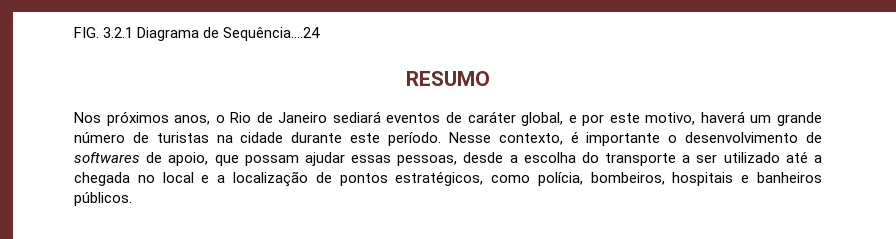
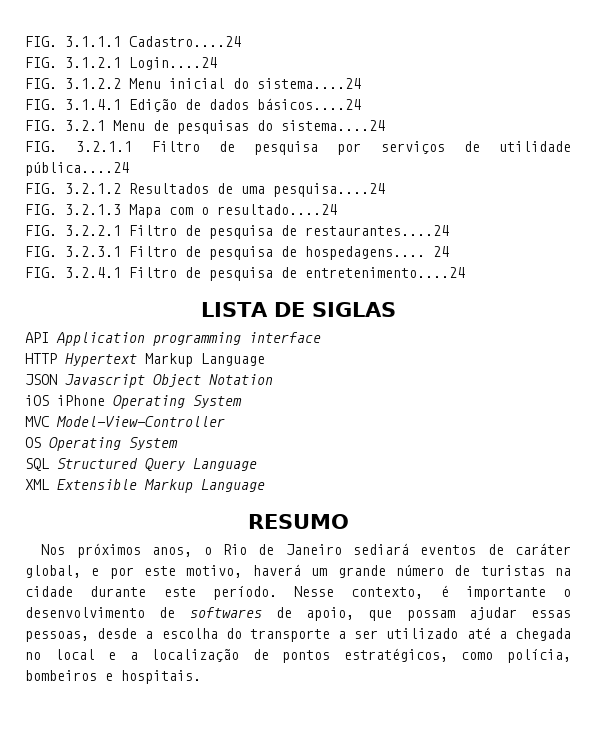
- FIG. 3.2.1 Diagrama de Sequência....24
+ FIG. 3.1.1.1 Cadastro....24
+ FIG. 3.1.2.1 Login....24
+ FIG. 3.1.2.2 Menu inicial do sistema....24
+ FIG. 3.1.4.1 Edição de dados básicos....24
+ FIG. 3.2.1 Menu de pesquisas do sistema....24
+ FIG. 3.2.1.1 Filtro de pesquisa por serviços de utilidade pública....24
+ FIG. 3.2.1.2 Resultados de uma pesquisa....24
+ FIG. 3.2.1.3 Mapa com o resultado....24
+ FIG. 3.2.2.1 Filtro de pesquisa de restaurantes....24
+ FIG. 3.2.3.1 Filtro de pesquisa de hospedagens.... 24
+ FIG. 3.2.4.1 Filtro de pesquisa de entretenimento....24
+ LISTA DE SIGLAS
+ API Application programming interface
+ HTTP Hypertext Markup Language
+ JSON Javascript Object Notation
+ iOS iPhone Operating System
+ MVC Model-View-Controller
+ OS Operating System
+ SQL Structured Query Language
+ XML Extensible Markup Language
- Nesse contexto, é importante o desenvolvimento de softwares de apoio, que possam ajudar essas pessoas, desde a escolha do transporte a ser utilizado até a chegada no local e a localização de pontos estratégicos, como polícia, bombeiros, hospitais e banheiros públicos.
+ Nesse contexto, é importante o desenvolvimento de softwares de apoio, que possam ajudar essas pessoas, desde a escolha do transporte a ser utilizado até a chegada no local e a localização de pontos estratégicos, como polícia, bombeiros e hospitais.

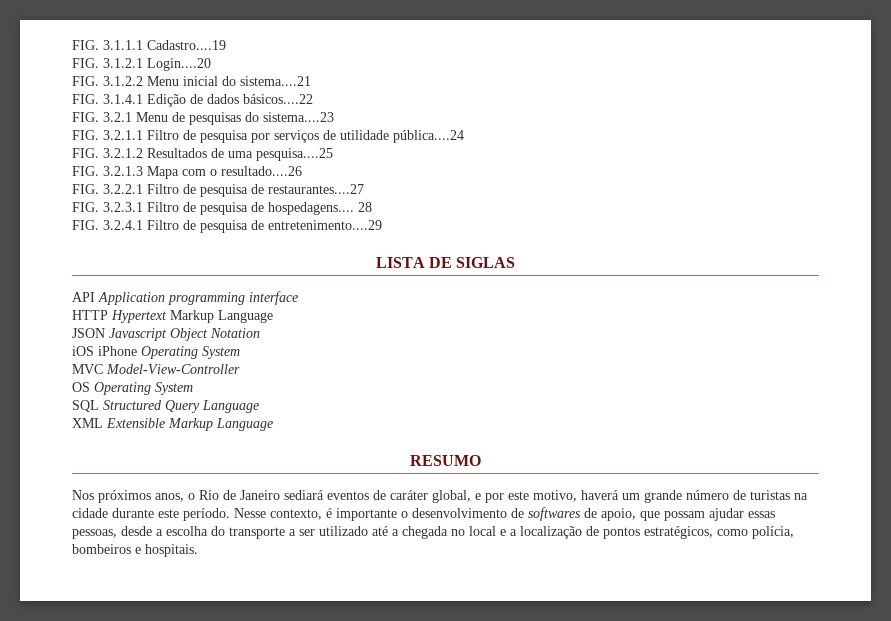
- FIG. 3.1.1.1 Cadastro....24
+ FIG. 3.1.1.1 Cadastro....19
- FIG. 3.1.2.1 Login....24
+ FIG. 3.1.2.1 Login....20
- FIG. 3.1.2.2 Menu inicial do sistema....24
+ FIG. 3.1.2.2 Menu inicial do sistema....21
- FIG. 3.1.4.1 Edição de dados básicos....24
+ FIG. 3.1.4.1 Edição de dados básicos....22
- FIG. 3.2.1 Menu de pesquisas do sistema....24
+ FIG. 3.2.1 Menu de pesquisas do sistema....23
- FIG. 3.2.1.2 Resultados de uma pesquisa....24
+ FIG. 3.2.1.2 Resultados de uma pesquisa....25
- FIG. 3.2.1.3 Mapa com o resultado....24
+ FIG. 3.2.1.3 Mapa com o resultado....26
- FIG. 3.2.2.1 Filtro de pesquisa de restaurantes....24
+ FIG. 3.2.2.1 Filtro de pesquisa de restaurantes....27
- 24
+ 28
- FIG. 3.2.4.1 Filtro de pesquisa de entretenimento....24
+ FIG. 3.2.4.1 Filtro de pesquisa de entretenimento....29

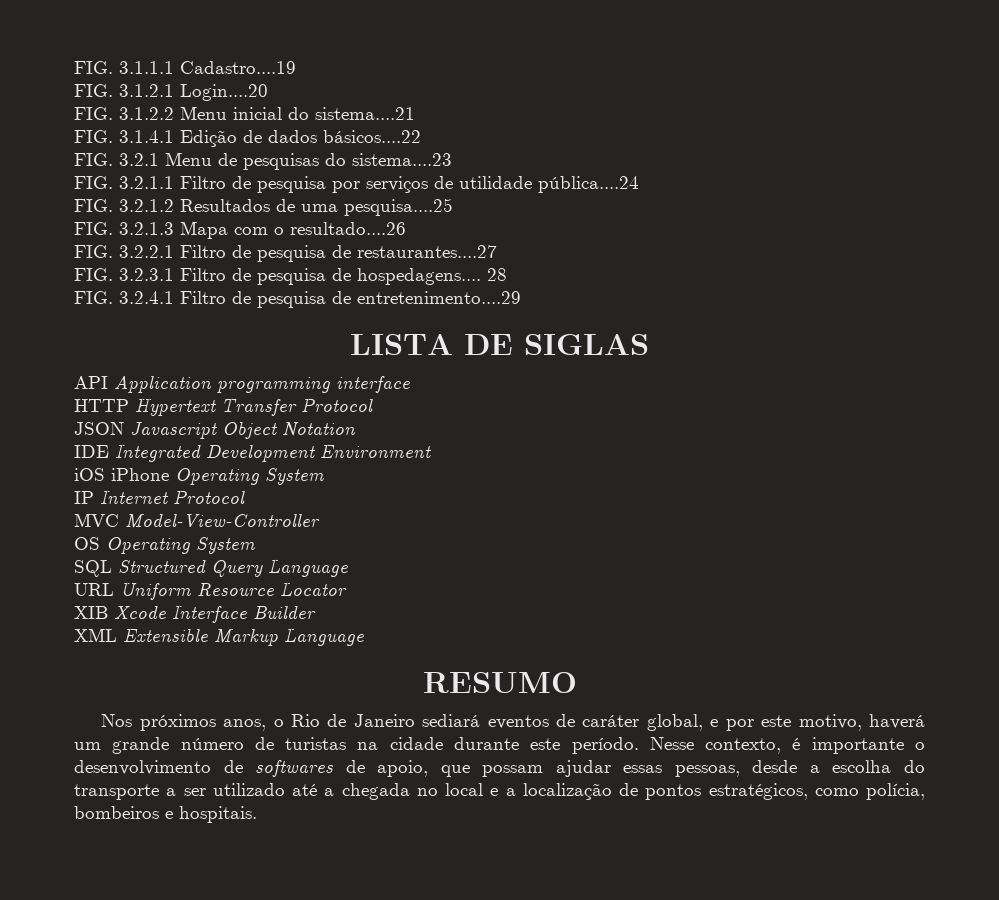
- HTTP Hypertext Markup Language
+ HTTP Hypertext Transfer Protocol
+ IDE Integrated Development Environment
+ IP Internet Protocol
+ URL Uniform Resource Locator
+ XIB Xcode Interface Builder

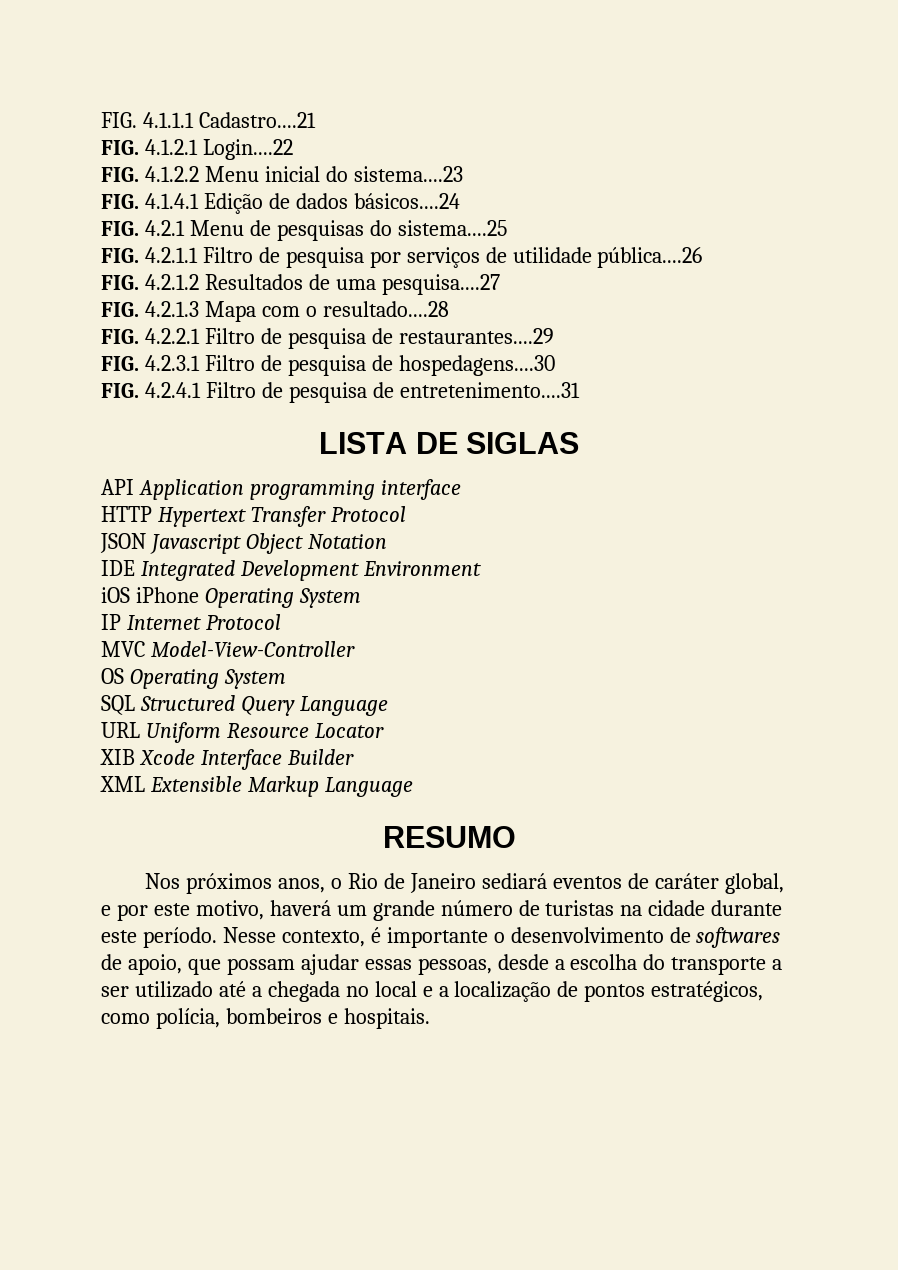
- FIG. 3.1.1.1 Cadastro....19
- FIG. 3.1.2.1 Login....20
- FIG. 3.1.2.2 Menu inicial do sistema....21
- FIG. 3.1.4.1 Edição de dados básicos....22
- FIG. 3.2.1 Menu de pesquisas do sistema....23
- FIG. 3.2.1.1 Filtro de pesquisa por serviços de utilidade pública....24
- FIG. 3.2.1.2 Resultados de uma pesquisa....25
- FIG. 3.2.1.3 Mapa com o resultado....26
- FIG. 3.2.2.1 Filtro de pesquisa de restaurantes....27
- FIG. 3.2.3.1 Filtro de pesquisa de hospedagens.... 28
- FIG. 3.2.4.1 Filtro de pesquisa de entretenimento....29
+ FIG. 4.1.1.1 Cadastro....21
+ FIG. 4.1.2.1 Login....22
+ FIG. 4.1.2.2 Menu inicial do sistema....23
+ FIG. 4.1.4.1 Edição de dados básicos....24
+ FIG. 4.2.1 Menu de pesquisas do sistema....25
+ FIG. 4.2.1.1 Filtro de pesquisa por serviços de utilidade pública....26
+ FIG. 4.2.1.2 Resultados de uma pesquisa....27
+ FIG. 4.2.1.3 Mapa com o resultado....28
+ FIG. 4.2.2.1 Filtro de pesquisa de restaurantes....29
+ FIG. 4.2.3.1 Filtro de pesquisa de hospedagens....30
+ FIG. 4.2.4.1 Filtro de pesquisa de entretenimento....31

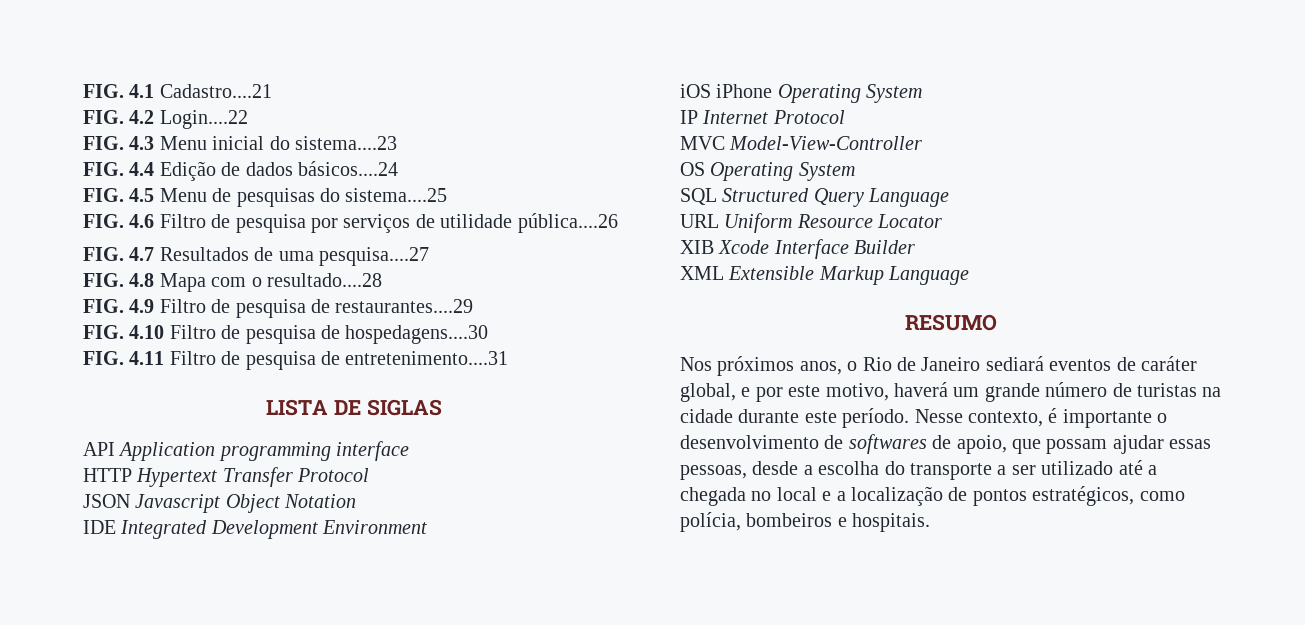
- FIG. 4.1.1.1 Cadastro....21
+ FIG. 4.1 Cadastro....21
- FIG. 4.1.2.1 Login....22
+ FIG. 4.2 Login....22
- FIG. 4.1.2.2 Menu inicial do sistema....23
+ FIG. 4.3 Menu inicial do sistema....23
- FIG. 4.1.4.1 Edição de dados básicos....24
+ FIG. 4.4 Edição de dados básicos....24
- FIG. 4.2.1 Menu de pesquisas do sistema....25
+ FIG. 4.5 Menu de pesquisas do sistema....25
- FIG. 4.2.1.1 Filtro de pesquisa por serviços de utilidade pública....26
+ FIG. 4.6 Filtro de pesquisa por serviços de utilidade pública....26
- FIG. 4.2.1.2 Resultados de uma pesquisa....27
+ FIG. 4.7 Resultados de uma pesquisa....27
- FIG. 4.2.1.3 Mapa com o resultado....28
+ FIG. 4.8 Mapa com o resultado....28
- FIG. 4.2.2.1 Filtro de pesquisa de restaurantes....29
+ FIG. 4.9 Filtro de pesquisa de restaurantes....29
- FIG. 4.2.3.1 Filtro de pesquisa de hospedagens....30
+ FIG. 4.10 Filtro de pesquisa de hospedagens....30
- FIG. 4.2.4.1 Filtro de pesquisa de entretenimento....31
+ FIG. 4.11 Filtro de pesquisa de entretenimento....31

